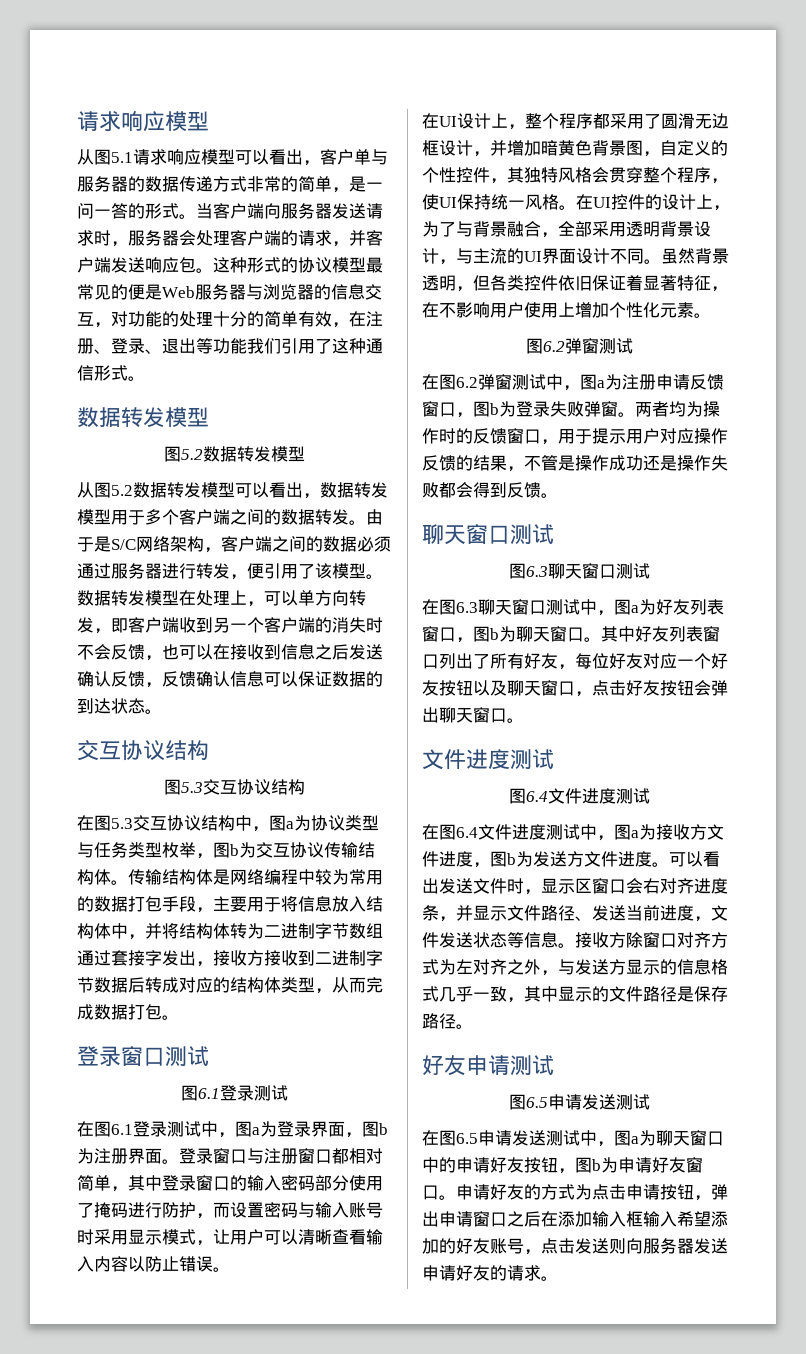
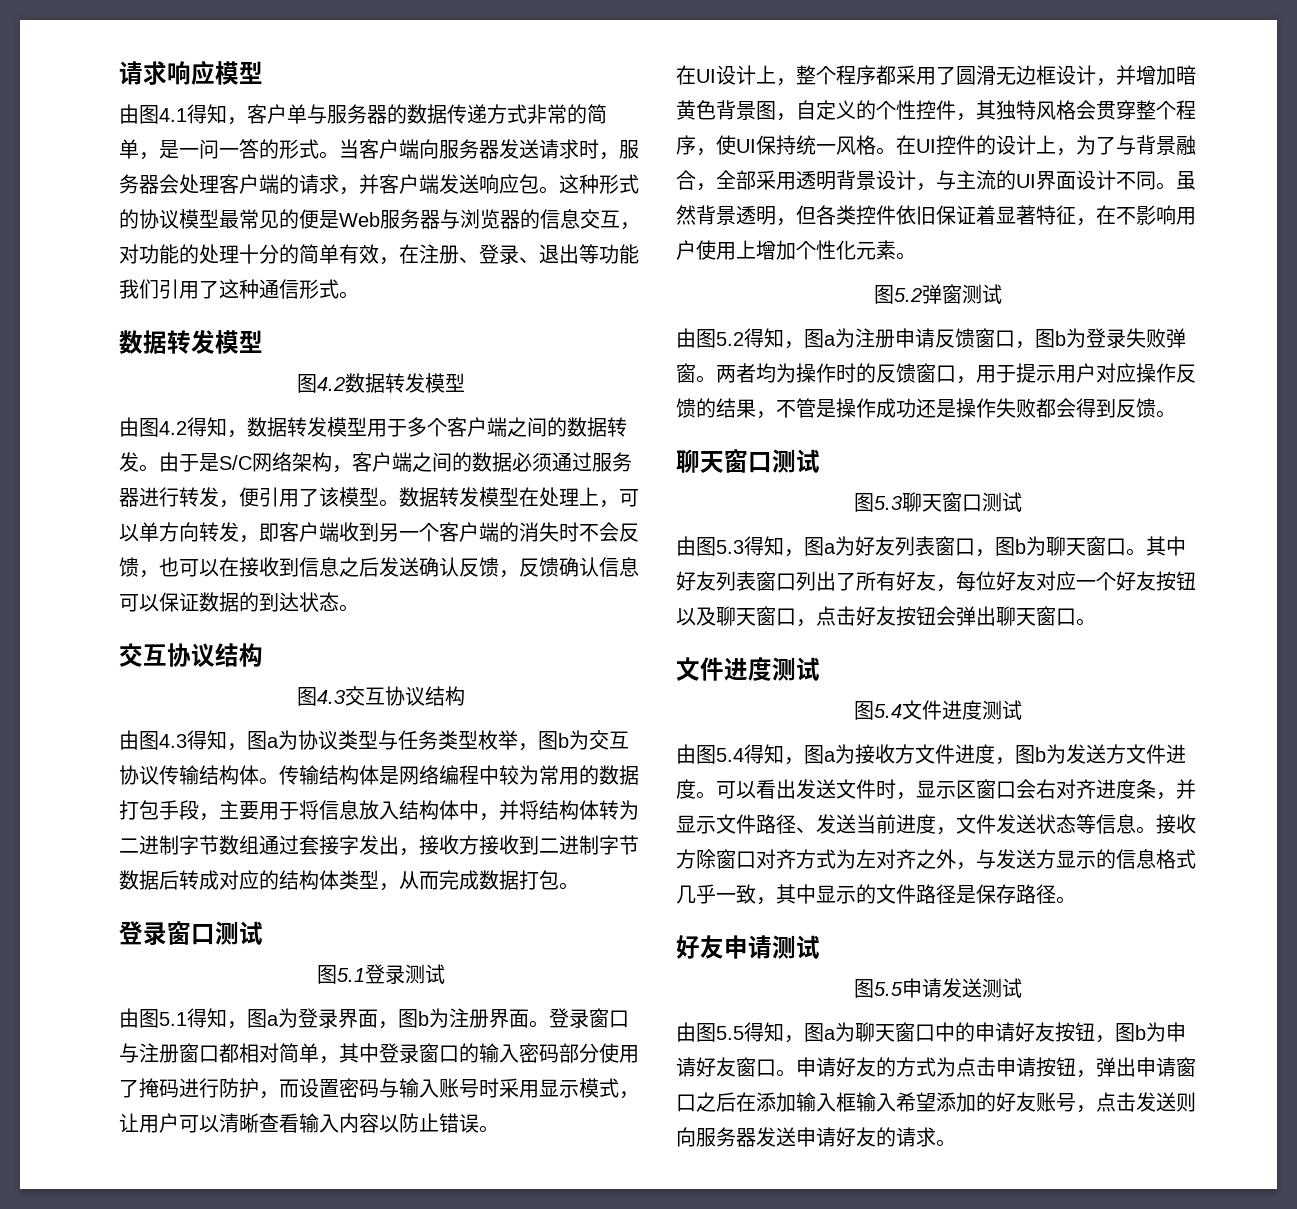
- 从图5.1请求响应模型可以看出，客户单与服务器的数据传递方式非常的简单，是一问一答的形式。
+ 由图4.1得知，客户单与服务器的数据传递方式非常的简单，是一问一答的形式。
  这种形式的协议模型最常见的便是Web服务器与浏览器的信息交互，对功能的处理十分的简单有效，在注册、登录、退出等功能我们引用了这种通信形式。
  数据转发模型
- 图5.2数据转发模型
- 从图5.2数据转发模型可以看出，数据转发模型用于多个客户端之间的数据转发。
+ 图4.2数据转发模型
+ 由图4.2得知，数据转发模型用于多个客户端之间的数据转发。
  数据转发模型在处理上，可以单方向转发，即客户端收到另一个客户端的消失时不会反馈，也可以在接收到信息之后发送确认反馈，反馈确认信息可以保证数据的到达状态。
  交互协议结构
- 图5.3交互协议结构
- 在图5.3交互协议结构中，图a为协议类型与任务类型枚举，图b为交互协议传输结构体。
+ 图4.3交互协议结构
+ 由图4.3得知，图a为协议类型与任务类型枚举，图b为交互协议传输结构体。
  登录窗口测试
- 图6.1登录测试
+ 图5.1登录测试
- 在图6.1登录测试中，图a为登录界面，图b为注册界面。
+ 由图5.1得知，图a为登录界面，图b为注册界面。
  虽然背景透明，但各类控件依旧保证着显著特征，在不影响用户使用上增加个性化元素。
- 图6.2弹窗测试
+ 图5.2弹窗测试
- 在图6.2弹窗测试中，图a为注册申请反馈窗口，图b为登录失败弹窗。
+ 由图5.2得知，图a为注册申请反馈窗口，图b为登录失败弹窗。
  两者均为操作时的反馈窗口，用于提示用户对应操作反馈的结果，不管是操作成功还是操作失败都会得到反馈。
  聊天窗口测试
- 图6.3聊天窗口测试
- 在图6.3聊天窗口测试中，图a为好友列表窗口，图b为聊天窗口。
+ 图5.3聊天窗口测试
+ 由图5.3得知，图a为好友列表窗口，图b为聊天窗口。
  其中好友列表窗口列出了所有好友，每位好友对应一个好友按钮以及聊天窗口，点击好友按钮会弹出聊天窗口。
  文件进度测试
- 图6.4文件进度测试
- 在图6.4文件进度测试中，图a为接收方文件进度，图b为发送方文件进度。
+ 图5.4文件进度测试
+ 由图5.4得知，图a为接收方文件进度，图b为发送方文件进度。
  好友申请测试
- 图6.5申请发送测试
+ 图5.5申请发送测试
- 在图6.5申请发送测试中，图a为聊天窗口中的申请好友按钮，图b为申请好友窗口。
+ 由图5.5得知，图a为聊天窗口中的申请好友按钮，图b为申请好友窗口。

